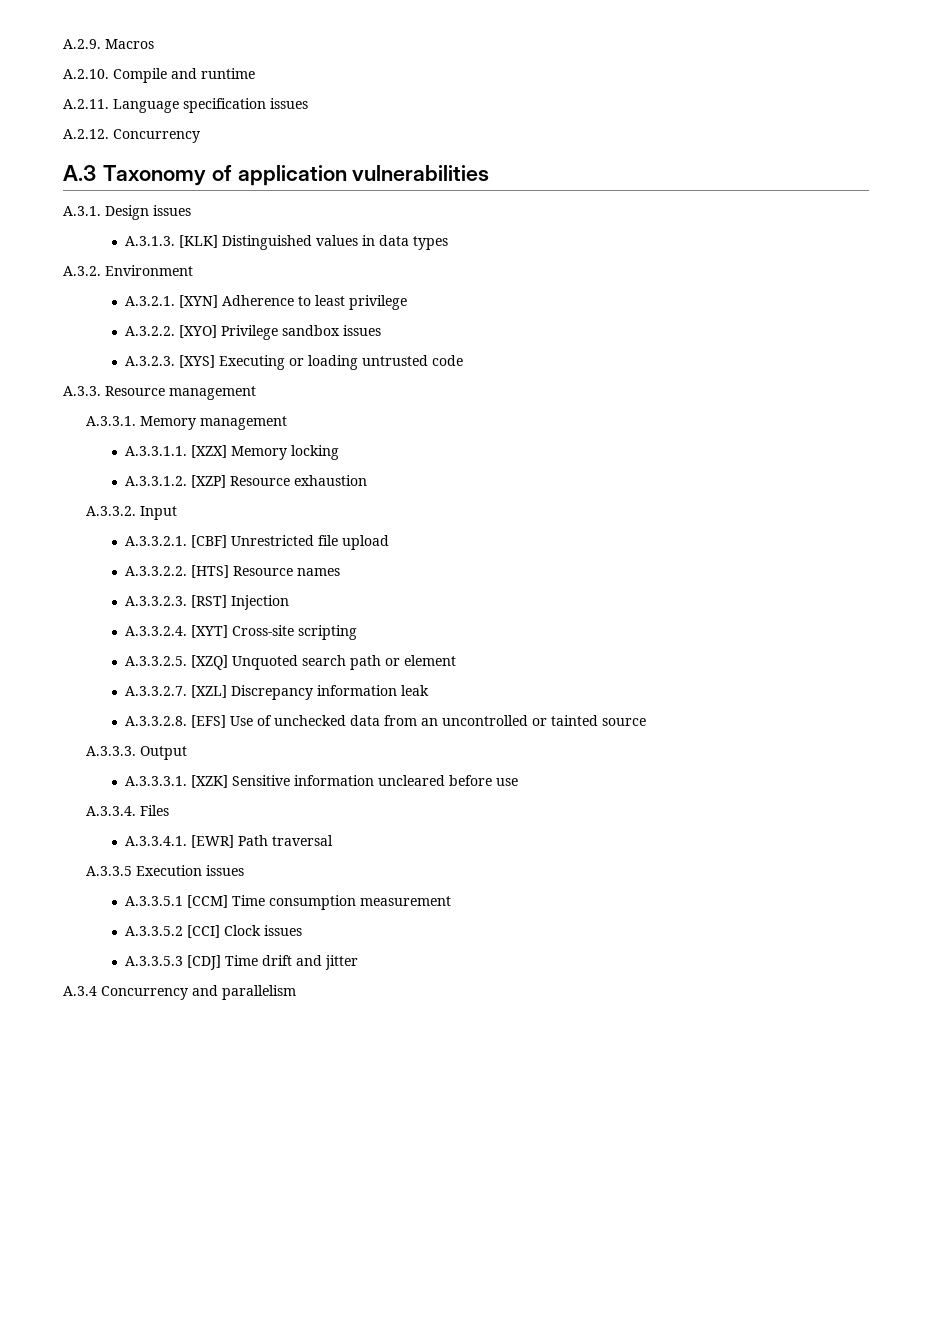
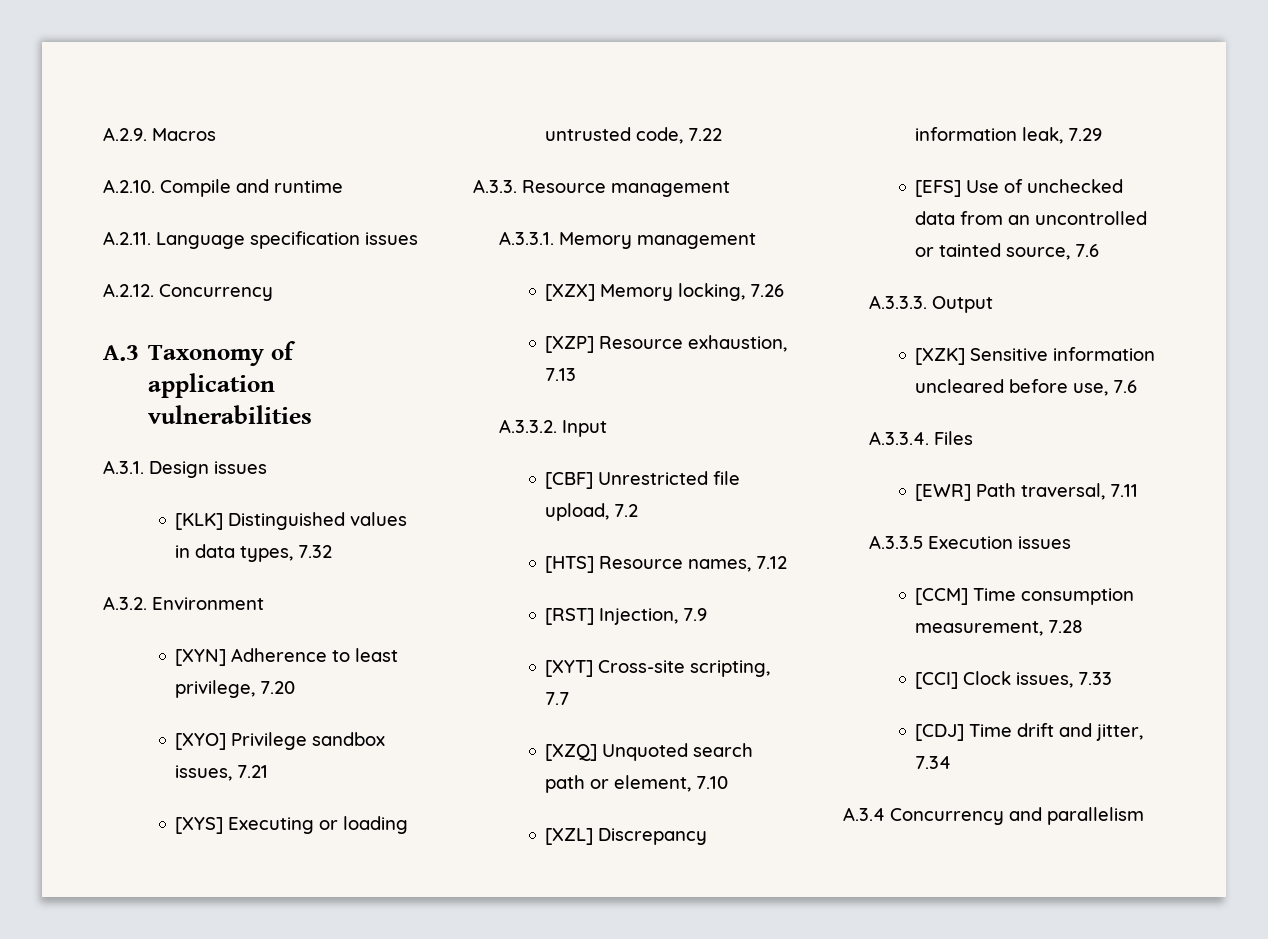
- A.3.1.3. [KLK] Distinguished values in data types
+ [KLK] Distinguished values in data types, 7.32
- A.3.2.1. [XYN] Adherence to least privilege
- A.3.2.2. [XYO] Privilege sandbox issues
- A.3.2.3. [XYS] Executing or loading untrusted code
+ [XYN] Adherence to least privilege, 7.20
+ [XYO] Privilege sandbox issues, 7.21
+ [XYS] Executing or loading untrusted code, 7.22
- A.3.3.1.1. [XZX] Memory locking
- A.3.3.1.2. [XZP] Resource exhaustion
+ [XZX] Memory locking, 7.26
+ [XZP] Resource exhaustion, 7.13
- A.3.3.2.1. [CBF] Unrestricted file upload
- A.3.3.2.2. [HTS] Resource names
- A.3.3.2.3. [RST] Injection
- A.3.3.2.4. [XYT] Cross-site scripting
- A.3.3.2.5. [XZQ] Unquoted search path or element
- A.3.3.2.7. [XZL] Discrepancy information leak
- A.3.3.2.8. [EFS] Use of unchecked data from an uncontrolled or tainted source
+ [CBF] Unrestricted file upload, 7.2
+ [HTS] Resource names, 7.12
+ [RST] Injection, 7.9
+ [XYT] Cross-site scripting, 7.7
+ [XZQ] Unquoted search path or element, 7.10
+ [XZL] Discrepancy information leak, 7.29
+ [EFS] Use of unchecked data from an uncontrolled or tainted source, 7.6
- A.3.3.3.1. [XZK] Sensitive information uncleared before use
+ [XZK] Sensitive information uncleared before use, 7.6
- A.3.3.4.1. [EWR] Path traversal
+ [EWR] Path traversal, 7.11
- A.3.3.5.1 [CCM] Time consumption measurement
- A.3.3.5.2 [CCI] Clock issues
- A.3.3.5.3 [CDJ] Time drift and jitter
+ [CCM] Time consumption measurement, 7.28
+ [CCI] Clock issues, 7.33
+ [CDJ] Time drift and jitter, 7.34

